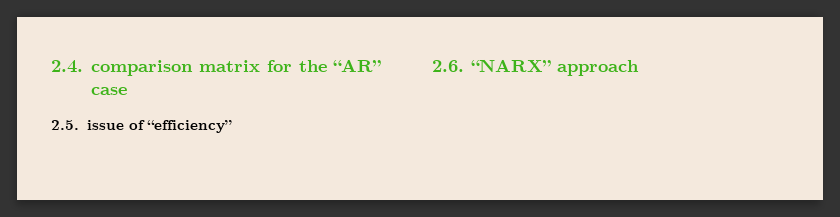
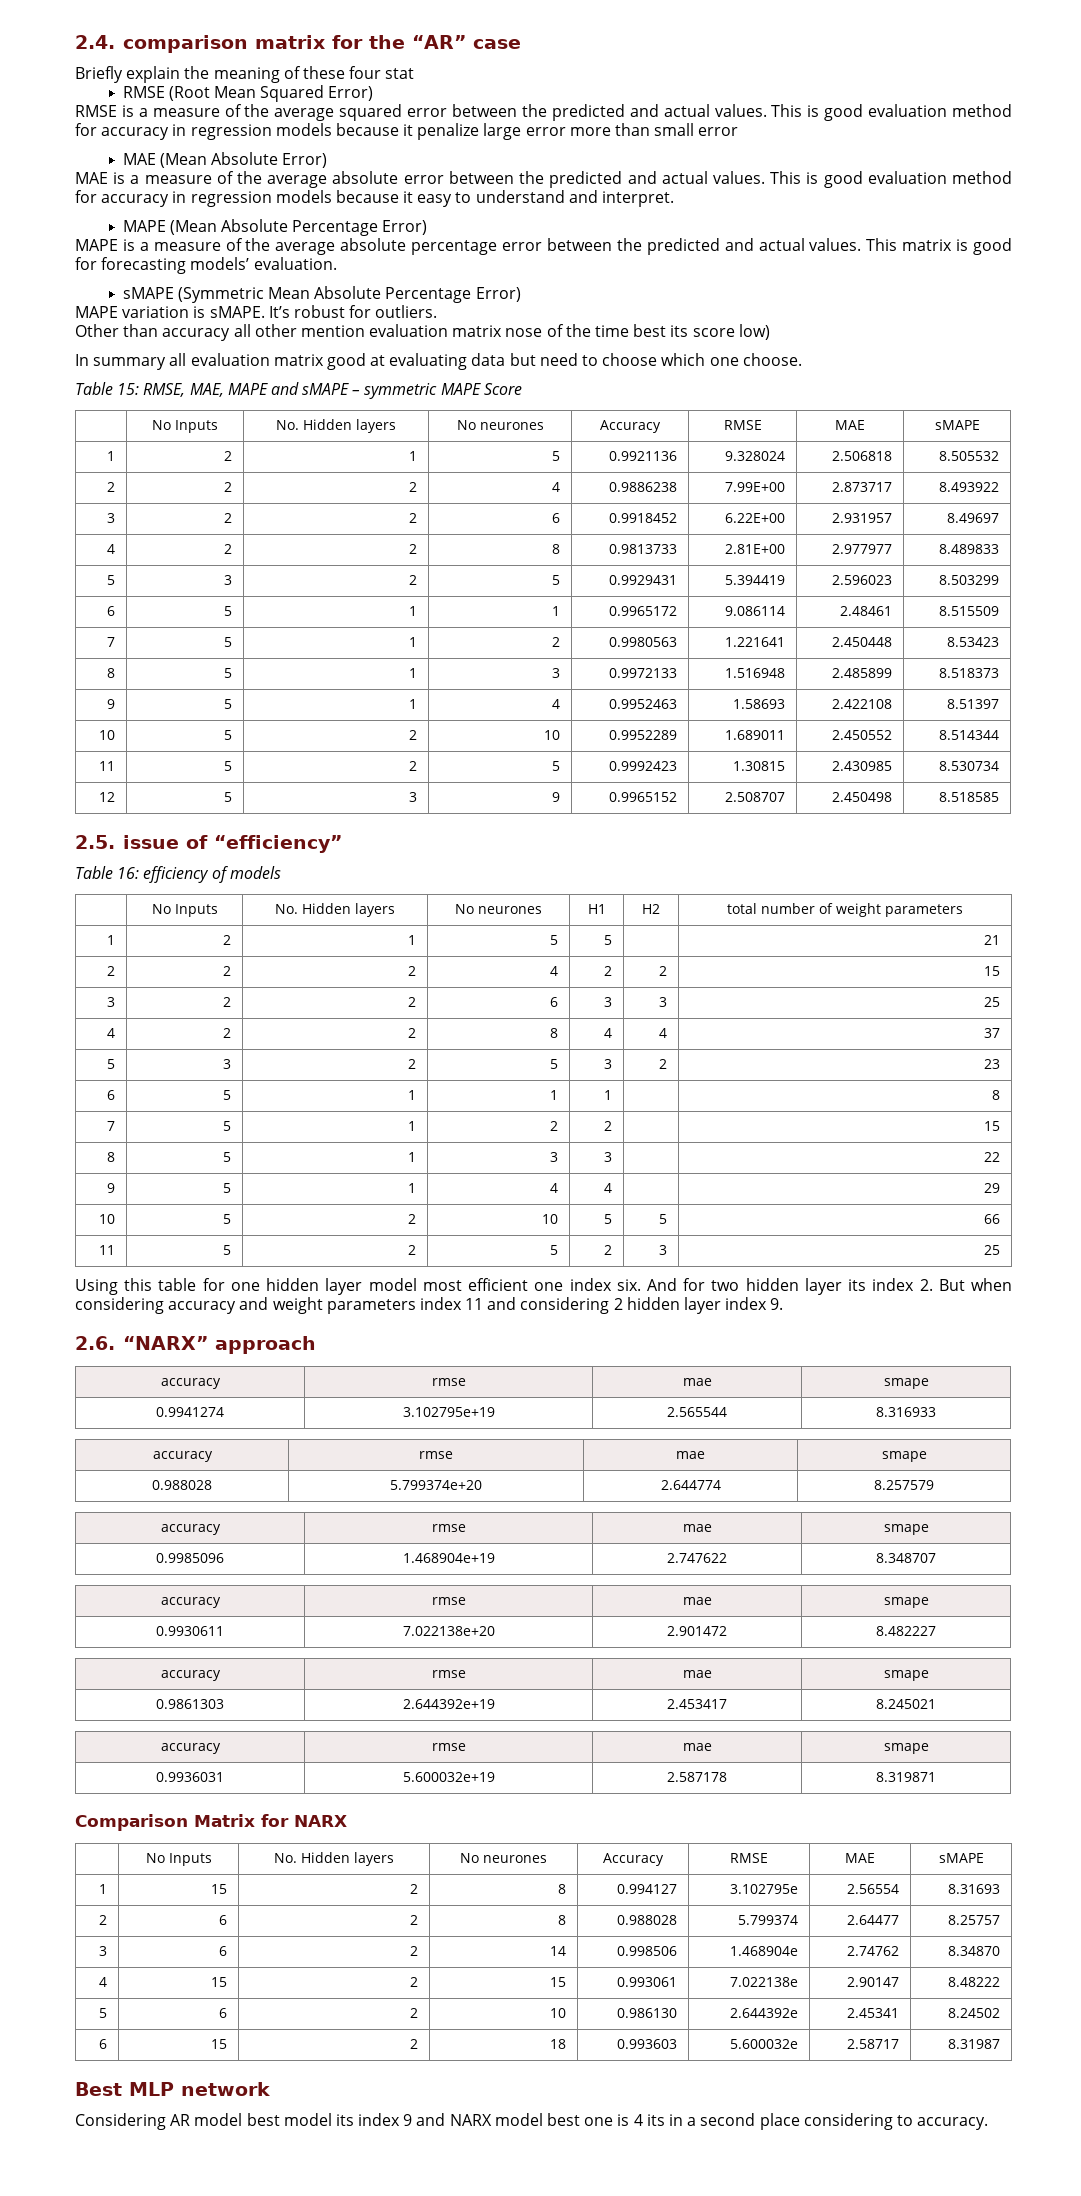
+ Briefly explain the meaning of these four stat
+ RMSE (Root Mean Squared Error)
+ RMSE is a measure of the average squared error between the predicted and actual values. This is good evaluation method for accuracy in regression models because it penalize large error more than small error
+ MAE (Mean Absolute Error)
+ MAE is a measure of the average absolute error between the predicted and actual values. This is good evaluation method for accuracy in regression models because it easy to understand and interpret.
+ MAPE (Mean Absolute Percentage Error)
+ MAPE is a measure of the average absolute percentage error between the predicted and actual values. This matrix is good for forecasting models’ evaluation.
+ sMAPE (Symmetric Mean Absolute Percentage Error)
+ MAPE variation is sMAPE. It’s robust for outliers.
+ Other than accuracy all other mention evaluation matrix nose of the time best its score low)
+ In summary all evaluation matrix good at evaluating data but need to choose which one choose.
+ Table 15: RMSE, MAE, MAPE and sMAPE – symmetric MAPE Score
+ | No Inputs | No. Hidden layers | No neurones | Accuracy | RMSE | MAE | sMAPE
+ 1 | 2 | 1 | 5 | 0.9921136 | 9.328024 | 2.506818 | 8.505532
+ 2 | 2 | 2 | 4 | 0.9886238 | 7.99E+00 | 2.873717 | 8.493922
+ 3 | 2 | 2 | 6 | 0.9918452 | 6.22E+00 | 2.931957 | 8.49697
+ 4 | 2 | 2 | 8 | 0.9813733 | 2.81E+00 | 2.977977 | 8.489833
+ 5 | 3 | 2 | 5 | 0.9929431 | 5.394419 | 2.596023 | 8.503299
+ 6 | 5 | 1 | 1 | 0.9965172 | 9.086114 | 2.48461 | 8.515509
+ 7 | 5 | 1 | 2 | 0.9980563 | 1.221641 | 2.450448 | 8.53423
+ 8 | 5 | 1 | 3 | 0.9972133 | 1.516948 | 2.485899 | 8.518373
+ 9 | 5 | 1 | 4 | 0.9952463 | 1.58693 | 2.422108 | 8.51397
+ 10 | 5 | 2 | 10 | 0.9952289 | 1.689011 | 2.450552 | 8.514344
+ 11 | 5 | 2 | 5 | 0.9992423 | 1.30815 | 2.430985 | 8.530734
+ 12 | 5 | 3 | 9 | 0.9965152 | 2.508707 | 2.450498 | 8.518585
  2.5. issue of “efficiency”
+ Table 16: efficiency of models
+ | No Inputs | No. Hidden layers | No neurones | H1 | H2 | total number of weight parameters
+ 1 | 2 | 1 | 5 | 5 | | 21
+ 2 | 2 | 2 | 4 | 2 | 2 | 15
+ 3 | 2 | 2 | 6 | 3 | 3 | 25
+ 4 | 2 | 2 | 8 | 4 | 4 | 37
+ 5 | 3 | 2 | 5 | 3 | 2 | 23
+ 6 | 5 | 1 | 1 | 1 | | 8
+ 7 | 5 | 1 | 2 | 2 | | 15
+ 8 | 5 | 1 | 3 | 3 | | 22
+ 9 | 5 | 1 | 4 | 4 | | 29
+ 10 | 5 | 2 | 10 | 5 | 5 | 66
+ 11 | 5 | 2 | 5 | 2 | 3 | 25
+ Using this table for one hidden layer model most efficient one index six. And for two hidden layer its index 2. But when considering accuracy and weight parameters index 11 and considering 2 hidden layer index 9.
  2.6. “NARX” approach
+ accuracy | rmse | mae | smape
+ 0.9941274 | 3.102795e+19 | 2.565544 | 8.316933
+ accuracy | rmse | mae | smape
+ 0.988028 | 5.799374e+20 | 2.644774 | 8.257579
+ accuracy | rmse | mae | smape
+ 0.9985096 | 1.468904e+19 | 2.747622 | 8.348707
+ accuracy | rmse | mae | smape
+ 0.9930611 | 7.022138e+20 | 2.901472 | 8.482227
+ accuracy | rmse | mae | smape
+ 0.9861303 | 2.644392e+19 | 2.453417 | 8.245021
+ accuracy | rmse | mae | smape
+ 0.9936031 | 5.600032e+19 | 2.587178 | 8.319871
+ Comparison Matrix for NARX
+ | No Inputs | No. Hidden layers | No neurones | Accuracy | RMSE | MAE | sMAPE
+ 1 | 15 | 2 | 8 | 0.994127 | 3.102795e | 2.56554 | 8.31693
+ 2 | 6 | 2 | 8 | 0.988028 | 5.799374 | 2.64477 | 8.25757
+ 3 | 6 | 2 | 14 | 0.998506 | 1.468904e | 2.74762 | 8.34870
+ 4 | 15 | 2 | 15 | 0.993061 | 7.022138e | 2.90147 | 8.48222
+ 5 | 6 | 2 | 10 | 0.986130 | 2.644392e | 2.45341 | 8.24502
+ 6 | 15 | 2 | 18 | 0.993603 | 5.600032e | 2.58717 | 8.31987
+ Best MLP network
+ Considering AR model best model its index 9 and NARX model best one is 4 its in a second place considering to accuracy.

